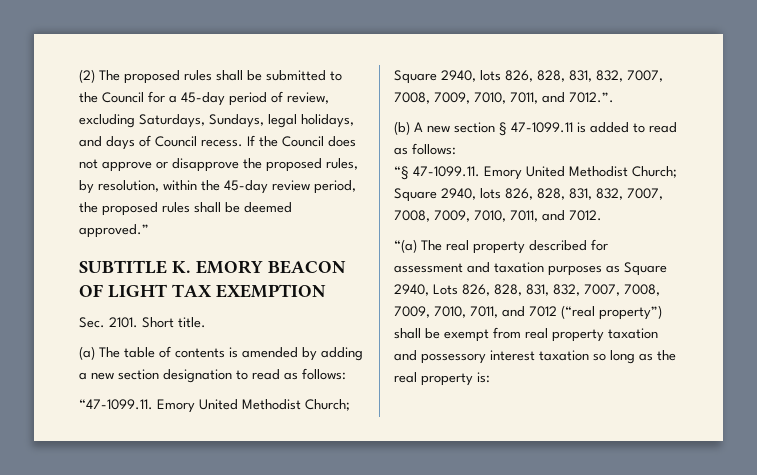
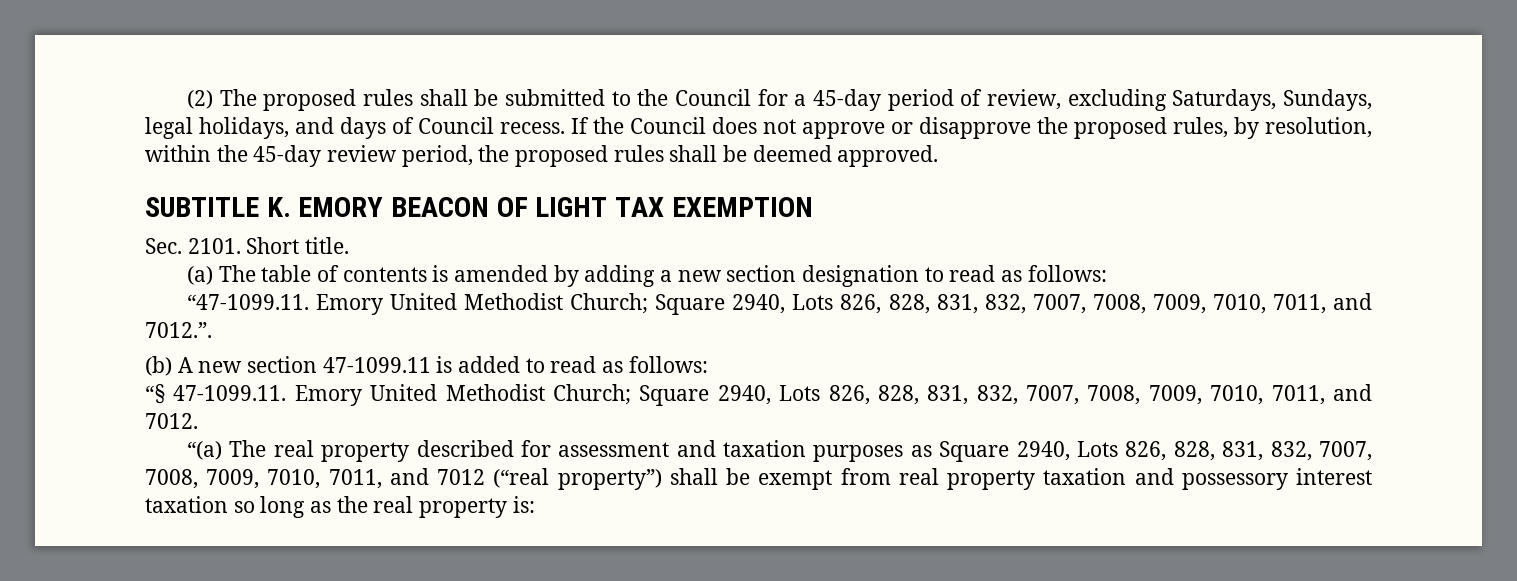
- If the Council does not approve or disapprove the proposed rules, by resolution, within the 45-day review period, the proposed rules shall be deemed approved.”
+ If the Council does not approve or disapprove the proposed rules, by resolution, within the 45-day review period, the proposed rules shall be deemed approved.
- “47-1099.11. Emory United Methodist Church; Square 2940, lots 826, 828, 831, 832, 7007, 7008, 7009, 7010, 7011, and 7012.”.
+ “47-1099.11. Emory United Methodist Church; Square 2940, Lots 826, 828, 831, 832, 7007, 7008, 7009, 7010, 7011, and 7012.”.
- (b) A new section § 47-1099.11 is added to read as follows:
+ (b) A new section 47-1099.11 is added to read as follows:
- “§ 47-1099.11. Emory United Methodist Church; Square 2940, lots 826, 828, 831, 832, 7007, 7008, 7009, 7010, 7011, and 7012.
+ “§ 47-1099.11. Emory United Methodist Church; Square 2940, Lots 826, 828, 831, 832, 7007, 7008, 7009, 7010, 7011, and 7012.

